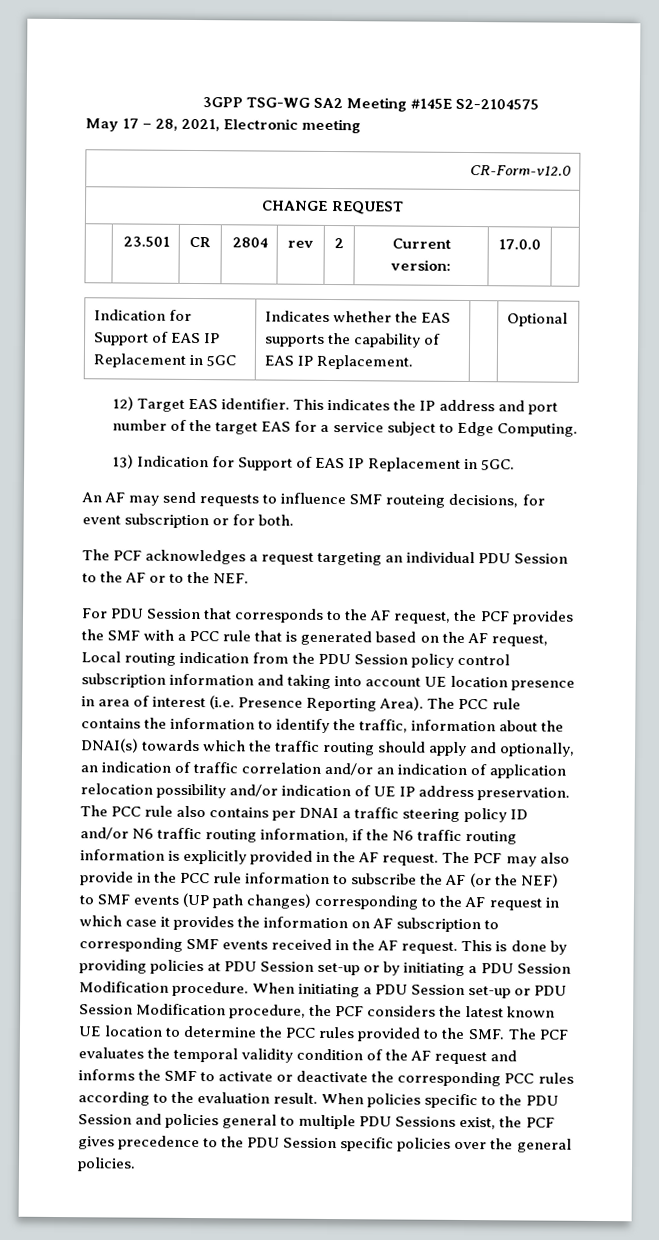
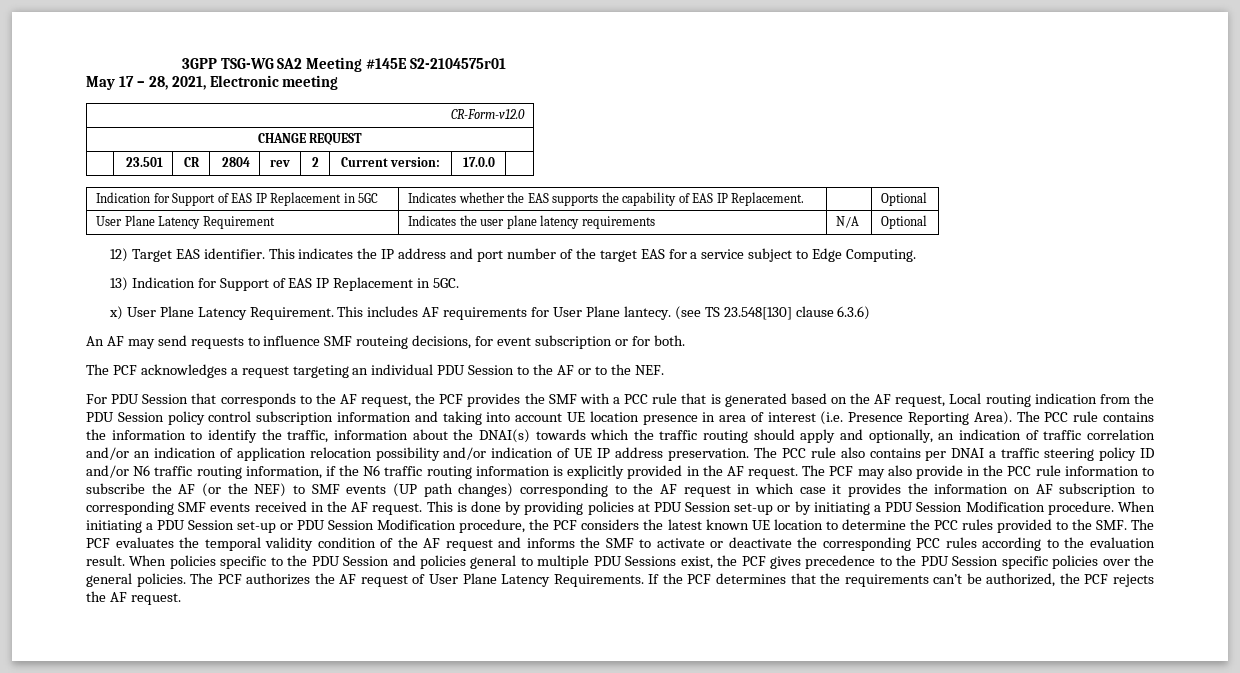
- 3GPP TSG-WG SA2 Meeting #145E S2-2104575
+ 3GPP TSG-WG SA2 Meeting #145E S2-2104575r01
+ User Plane Latency Requirement | Indicates the user plane latency requirements | N/A | Optional
+ x) User Plane Latency Requirement. This includes AF requirements for User Plane lantecy. (see TS 23.548[130] clause 6.3.6)
+ The PCF authorizes the AF request of User Plane Latency Requirements. If the PCF determines that the requirements can’t be authorized, the PCF rejects the AF request.

